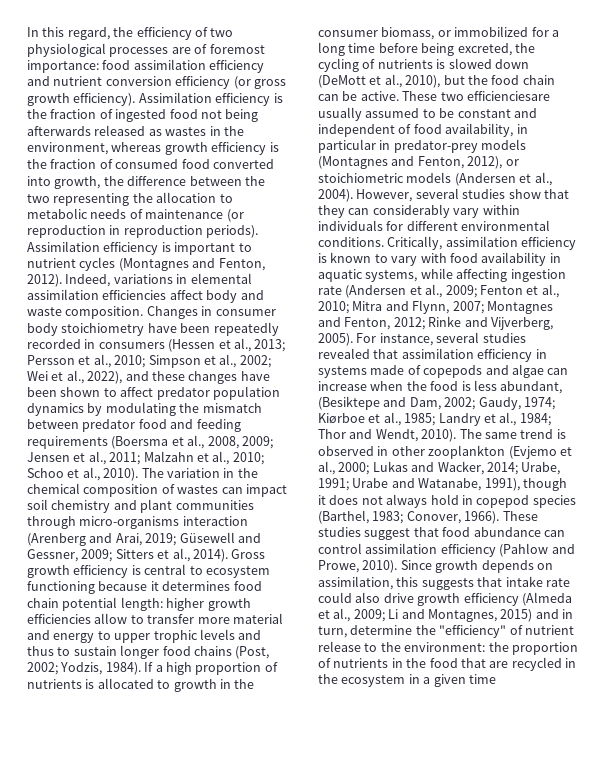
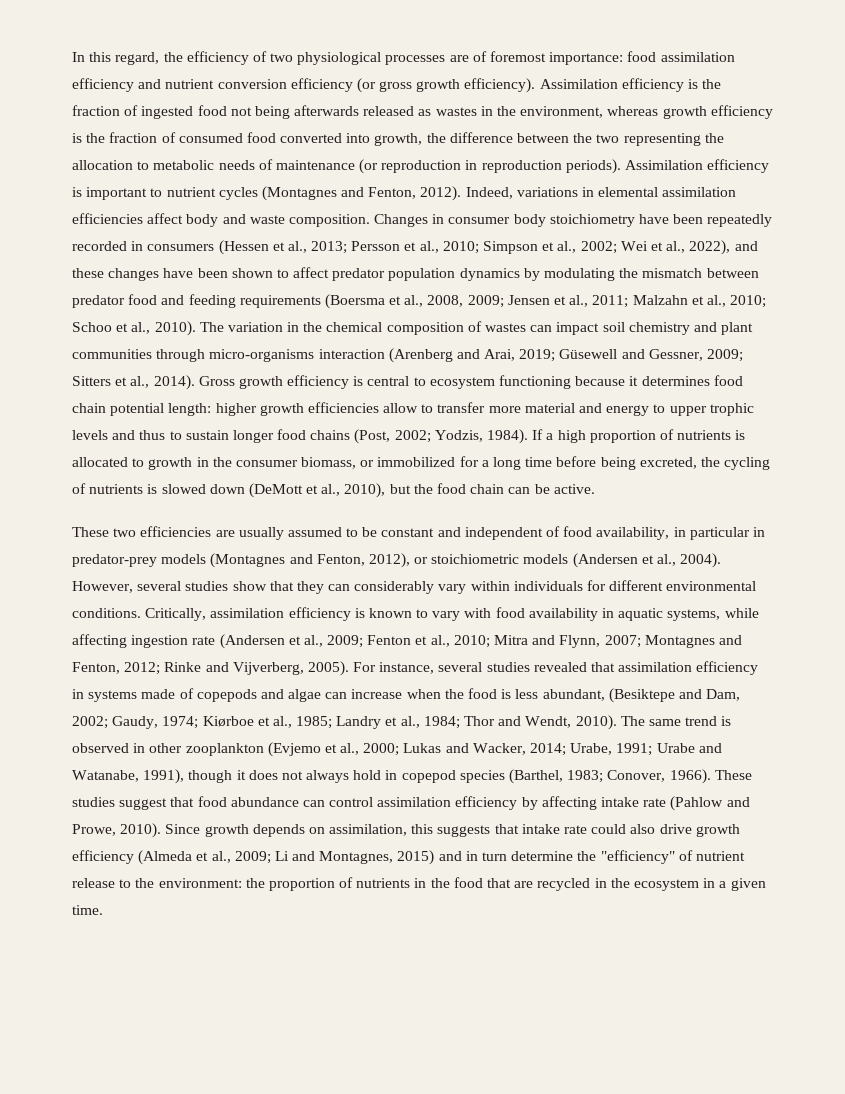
- If a high proportion of nutrients is allocated to growth in the consumer biomass, or immobilized for a long time before being excreted, the cycling of nutrients is slowed down (DeMott et al., 2010), but the food chain can be active. These two efficienciesare usually assumed to be constant and independent of food availability, in particular in predator-prey models (Montagnes and Fenton, 2012), or stoichiometric models (Andersen et al., 2004).
+ If a high proportion of nutrients is allocated to growth in the consumer biomass, or immobilized for a long time before being excreted, the cycling of nutrients is slowed down (DeMott et al., 2010), but the food chain can be active.
+ These two efficiencies are usually assumed to be constant and independent of food availability, in particular in predator-prey models (Montagnes and Fenton, 2012), or stoichiometric models (Andersen et al., 2004).
- These studies suggest that food abundance can control assimilation efficiency (Pahlow and Prowe, 2010).
+ These studies suggest that food abundance can control assimilation efficiency by affecting intake rate (Pahlow and Prowe, 2010).
- Since growth depends on assimilation, this suggests that intake rate could also drive growth efficiency (Almeda et al., 2009; Li and Montagnes, 2015) and in turn, determine the "efficiency" of nutrient release to the environment: the proportion of nutrients in the food that are recycled in the ecosystem in a given time
+ Since growth depends on assimilation, this suggests that intake rate could also drive growth efficiency (Almeda et al., 2009; Li and Montagnes, 2015) and in turn determine the "efficiency" of nutrient release to the environment: the proportion of nutrients in the food that are recycled in the ecosystem in a given time.

